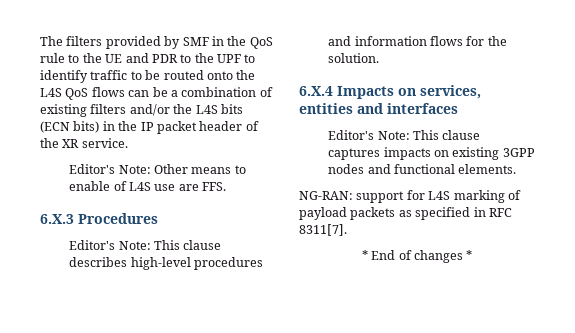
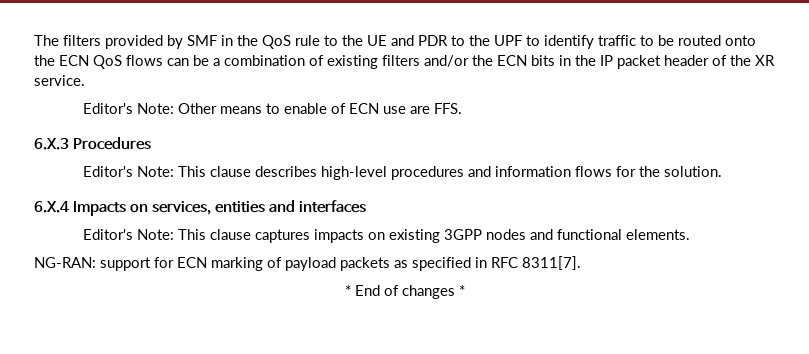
- The filters provided by SMF in the QoS rule to the UE and PDR to the UPF to identify traffic to be routed onto the L4S QoS flows can be a combination of existing filters and/or the L4S bits (ECN bits) in the IP packet header of the XR service.
+ The filters provided by SMF in the QoS rule to the UE and PDR to the UPF to identify traffic to be routed onto the ECN QoS flows can be a combination of existing filters and/or the ECN bits in the IP packet header of the XR service.
- Editor's Note: Other means to enable of L4S use are FFS.
+ Editor's Note: Other means to enable of ECN use are FFS.
- NG-RAN: support for L4S marking of payload packets as specified in RFC 8311[7].
+ NG-RAN: support for ECN marking of payload packets as specified in RFC 8311[7].

